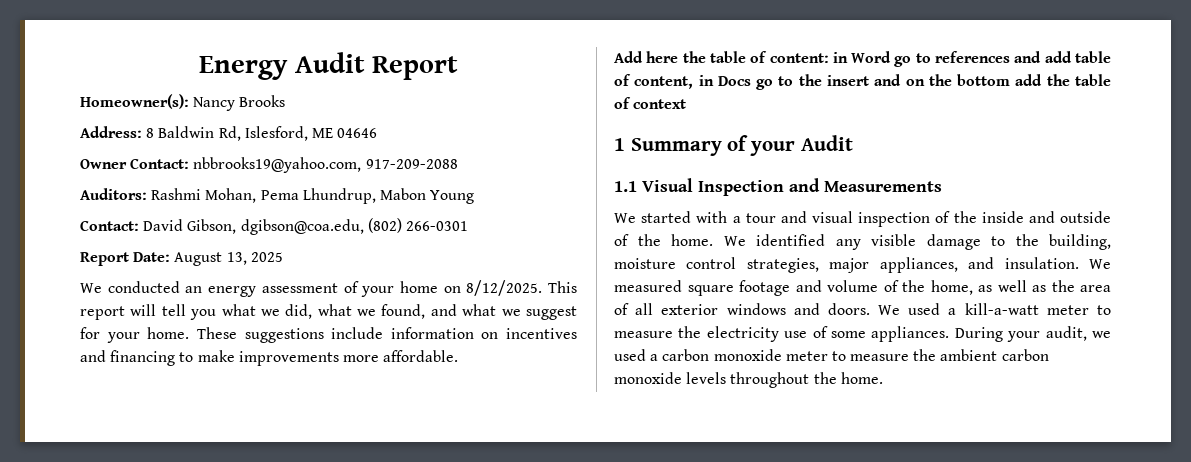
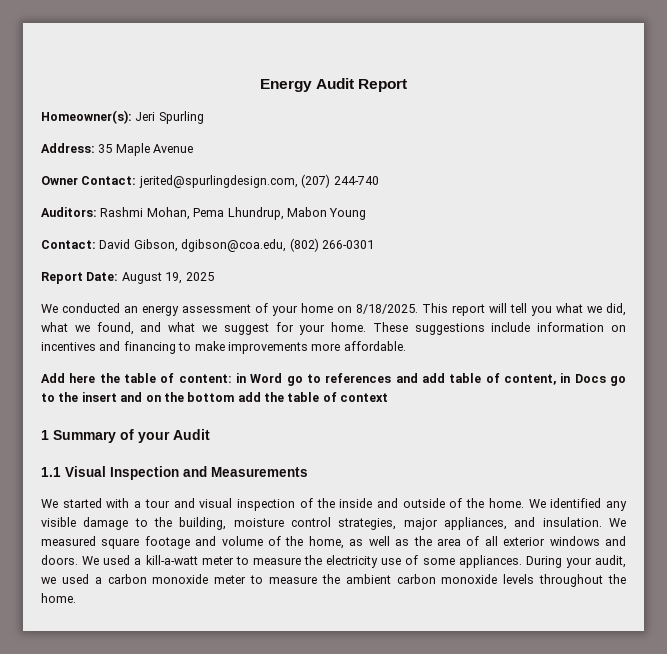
- Homeowner(s): Nancy Brooks
+ Homeowner(s): Jeri Spurling
- Address: 8 Baldwin Rd, Islesford, ME 04646
+ Address: 35 Maple Avenue
- Owner Contact: nbbrooks19@yahoo.com, 917-209-2088
+ Owner Contact: jerited@spurlingdesign.com, (207) 244-740
- Report Date: August 13, 2025
+ Report Date: August 19, 2025
- We conducted an energy assessment of your home on 8/12/2025.
+ We conducted an energy assessment of your home on 8/18/2025.

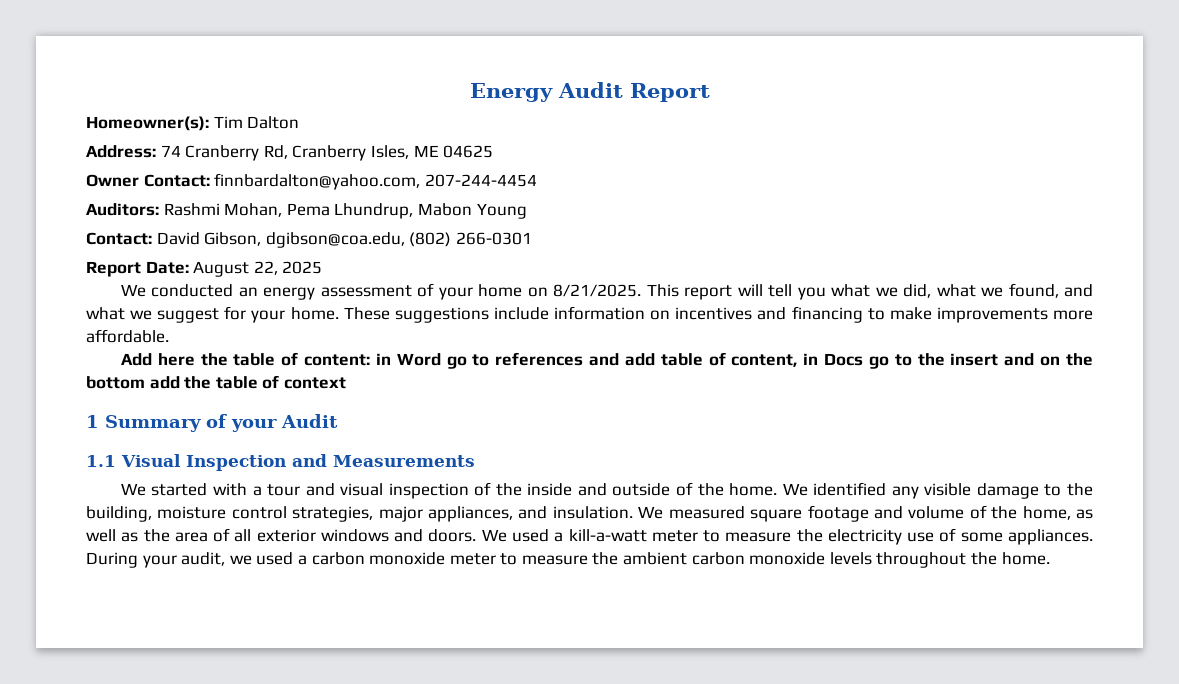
- Homeowner(s): Jeri Spurling
+ Homeowner(s): Tim Dalton
- Address: 35 Maple Avenue
+ Address: 74 Cranberry Rd, Cranberry Isles, ME 04625
- Owner Contact: jerited@spurlingdesign.com, (207) 244-740
+ Owner Contact: finnbardalton@yahoo.com, 207-244-4454
- Report Date: August 19, 2025
+ Report Date: August 22, 2025
- We conducted an energy assessment of your home on 8/18/2025.
+ We conducted an energy assessment of your home on 8/21/2025.

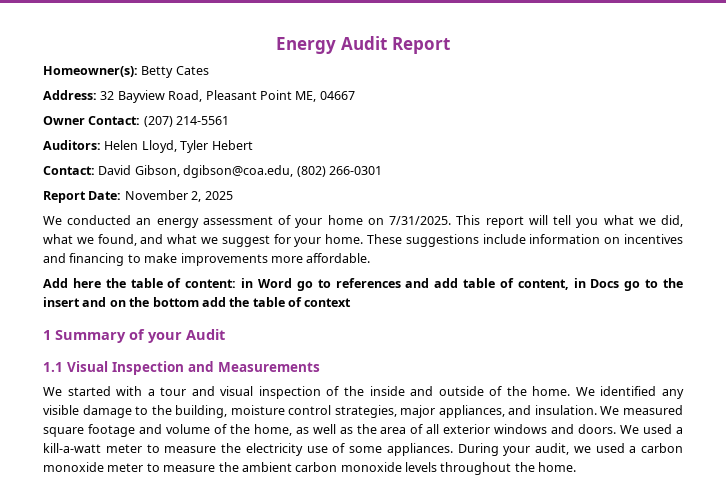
- Homeowner(s): Tim Dalton
+ Homeowner(s): Betty Cates
- Address: 74 Cranberry Rd, Cranberry Isles, ME 04625
+ Address: 32 Bayview Road, Pleasant Point ME, 04667
- Owner Contact: finnbardalton@yahoo.com, 207-244-4454
+ Owner Contact: (207) 214-5561
- Auditors: Rashmi Mohan, Pema Lhundrup, Mabon Young
+ Auditors: Helen Lloyd, Tyler Hebert
- Report Date: August 22, 2025
+ Report Date: November 2, 2025
- We conducted an energy assessment of your home on 8/21/2025.
+ We conducted an energy assessment of your home on 7/31/2025.

